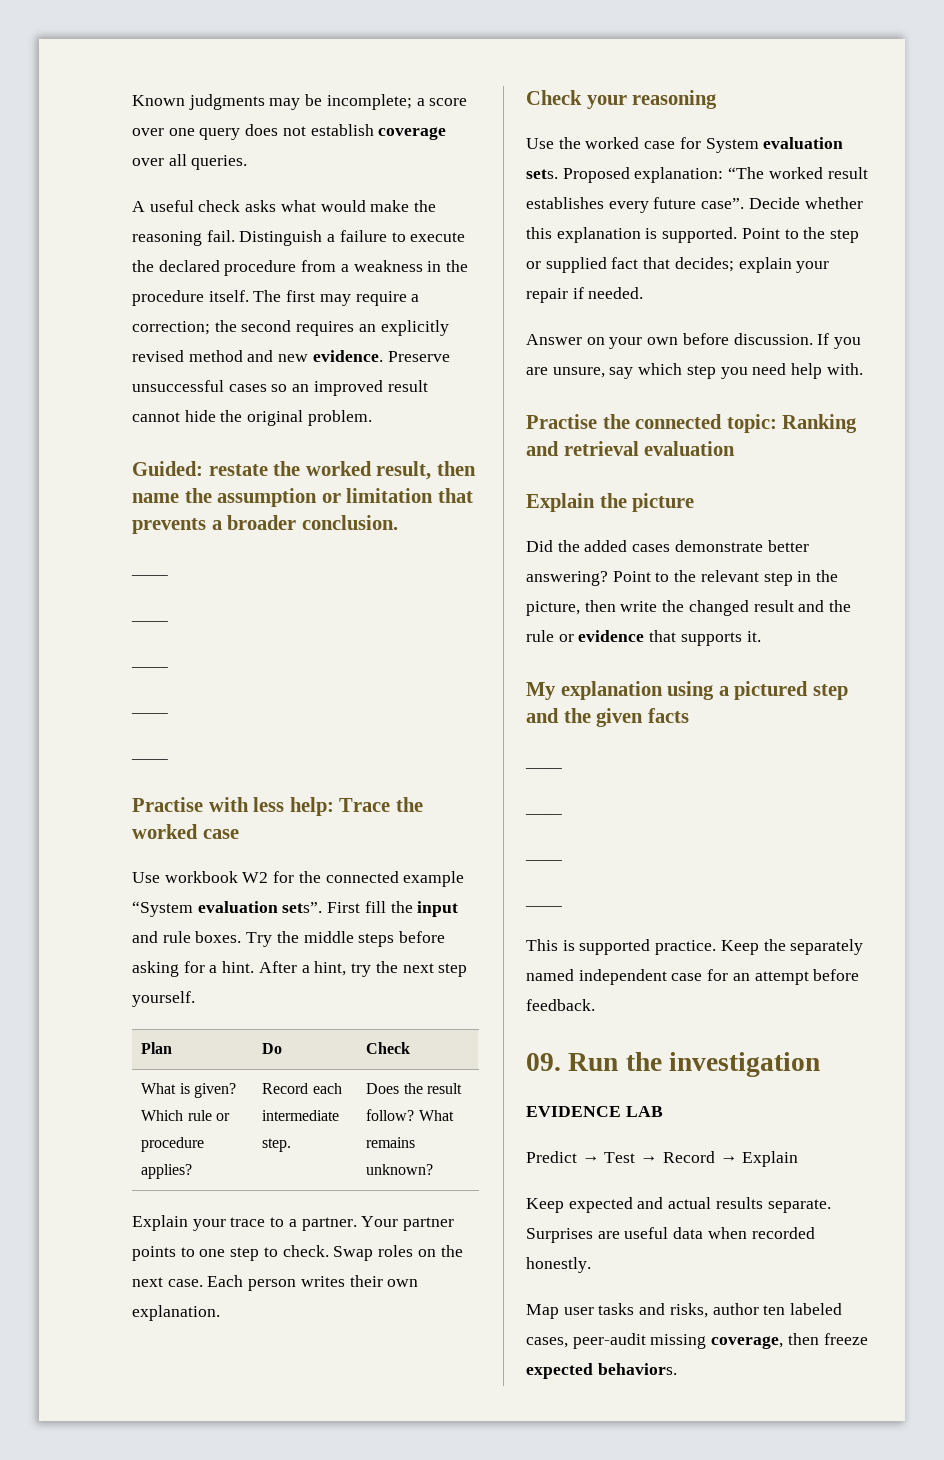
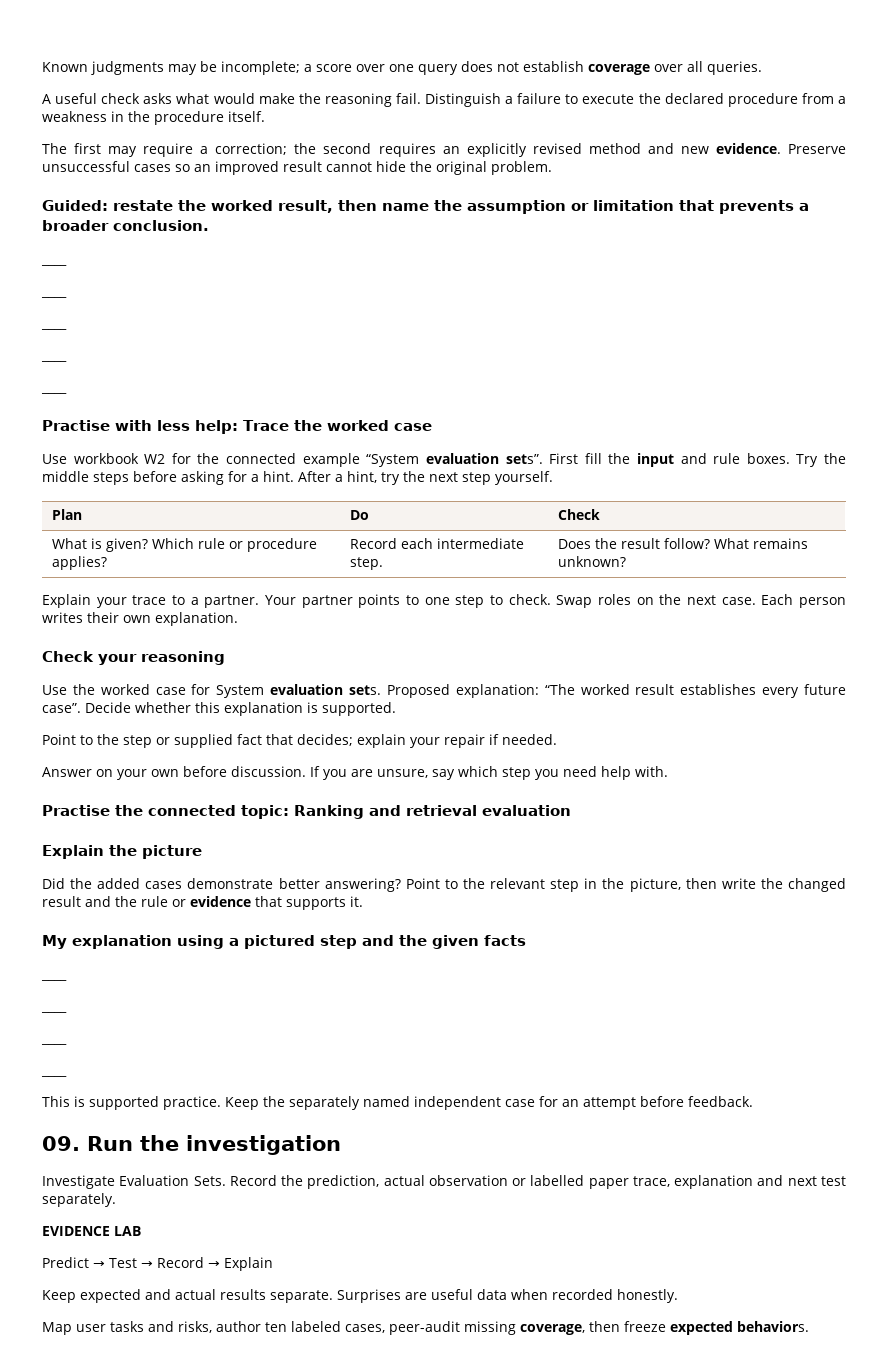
- Distinguish a failure to execute the declared procedure from a weakness in the procedure itself. The first may require a correction; the second requires an explicitly revised method and new evidence.
+ Distinguish a failure to execute the declared procedure from a weakness in the procedure itself.
+ The first may require a correction; the second requires an explicitly revised method and new evidence.
- Decide whether this explanation is supported. Point to the step or supplied fact that decides; explain your repair if needed.
+ Decide whether this explanation is supported.
+ Point to the step or supplied fact that decides; explain your repair if needed.
+ Investigate Evaluation Sets. Record the prediction, actual observation or labelled paper trace, explanation and next test separately.

